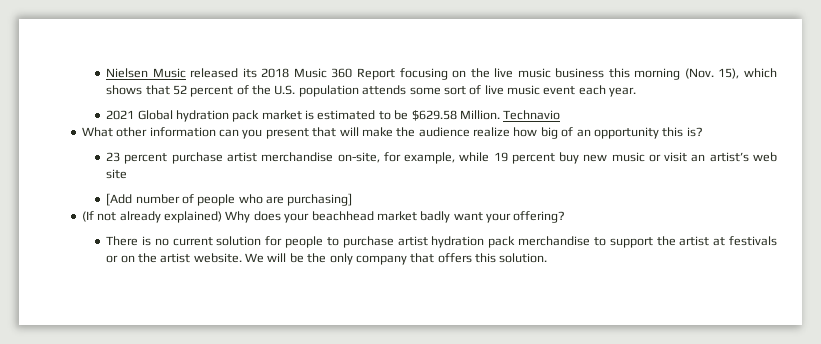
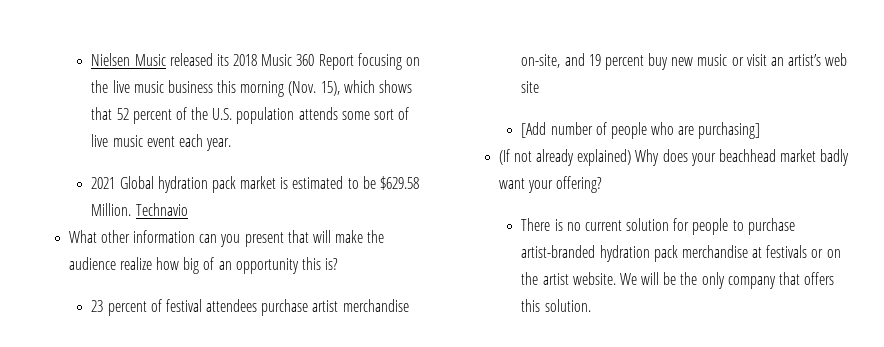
- 23 percent purchase artist merchandise on-site, for example, while 19 percent buy new music or visit an artist’s web site
+ 23 percent of festival attendees purchase artist merchandise on-site, and 19 percent buy new music or visit an artist’s web site
- There is no current solution for people to purchase artist hydration pack merchandise to support the artist at festivals or on the artist website.
+ There is no current solution for people to purchase artist-branded hydration pack merchandise at festivals or on the artist website.

